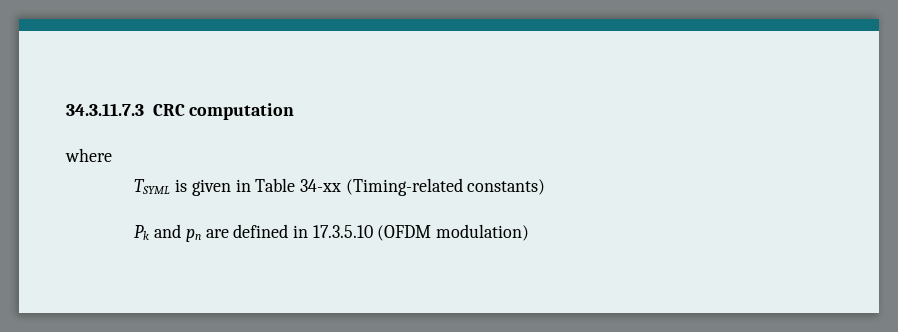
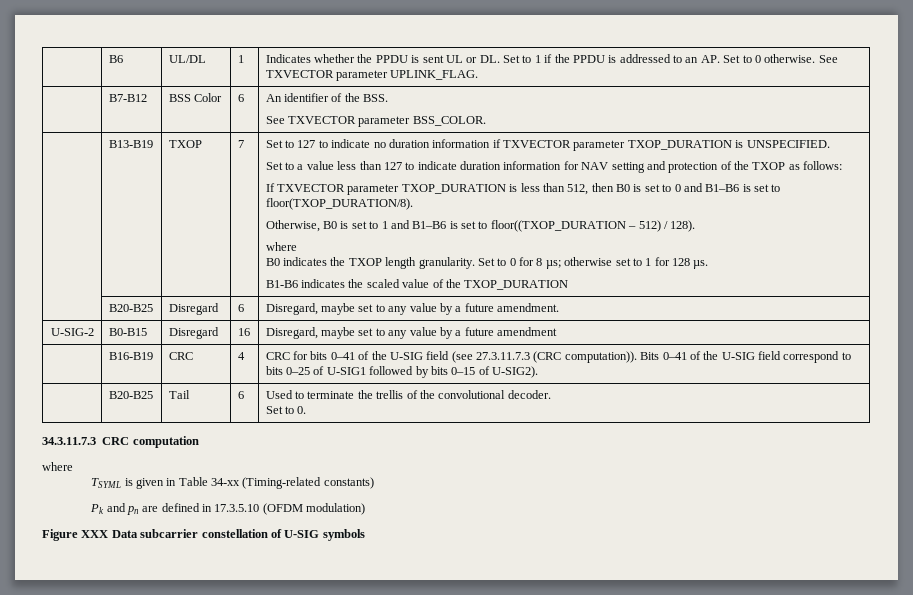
+ | B6 | UL/DL | 1 | Indicates whether the PPDU is sent UL or DL. Set to 1 if the PPDU is addressed to an AP. Set to 0 otherwise. See TXVECTOR parameter UPLINK_FLAG.
+ | B7-B12 | BSS Color | 6 | An identifier of the BSS.
+ See TXVECTOR parameter BSS_COLOR.
+ | B13-B19 | TXOP | 7 | Set to 127 to indicate no duration information if TXVECTOR parameter TXOP_DURATION is UNSPECIFIED.
+ Set to a value less than 127 to indicate duration information for NAV setting and protection of the TXOP as follows:
+ If TXVECTOR parameter TXOP_DURATION is less than 512, then B0 is set to 0 and B1–B6 is set to floor(TXOP_DURATION/8).
+ Otherwise, B0 is set to 1 and B1–B6 is set to floor((TXOP_DURATION – 512) / 128).
+ where
+ B0 indicates the TXOP length granularity. Set to 0 for 8 µs; otherwise set to 1 for 128 µs.
+ B1-B6 indicates the scaled value of the TXOP_DURATION
+ | B20-B25 | Disregard | 6 | Disregard, maybe set to any value by a future amendment.
+ U-SIG-2 | B0-B15 | Disregard | 16 | Disregard, maybe set to any value by a future amendment
+ | B16-B19 | CRC | 4 | CRC for bits 0–41 of the U-SIG field (see 27.3.11.7.3 (CRC computation)). Bits 0–41 of the U-SIG field correspond to bits 0–25 of U-SIG1 followed by bits 0–15 of U-SIG2).
+ | B20-B25 | Tail | 6 | Used to terminate the trellis of the convolutional decoder.
+ Set to 0.
+ Figure XXX Data subcarrier constellation of U-SIG symbols

